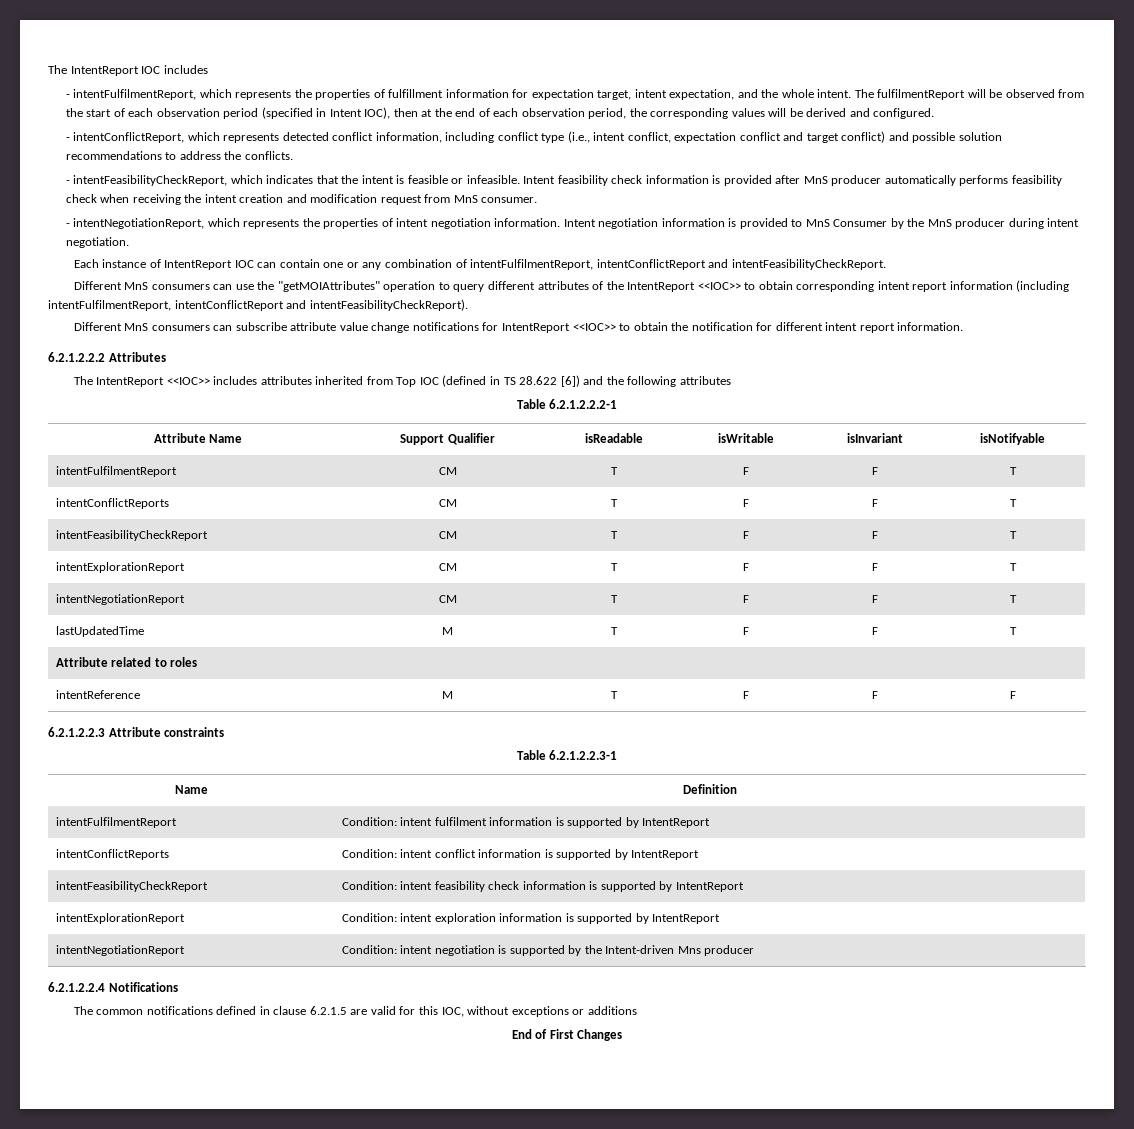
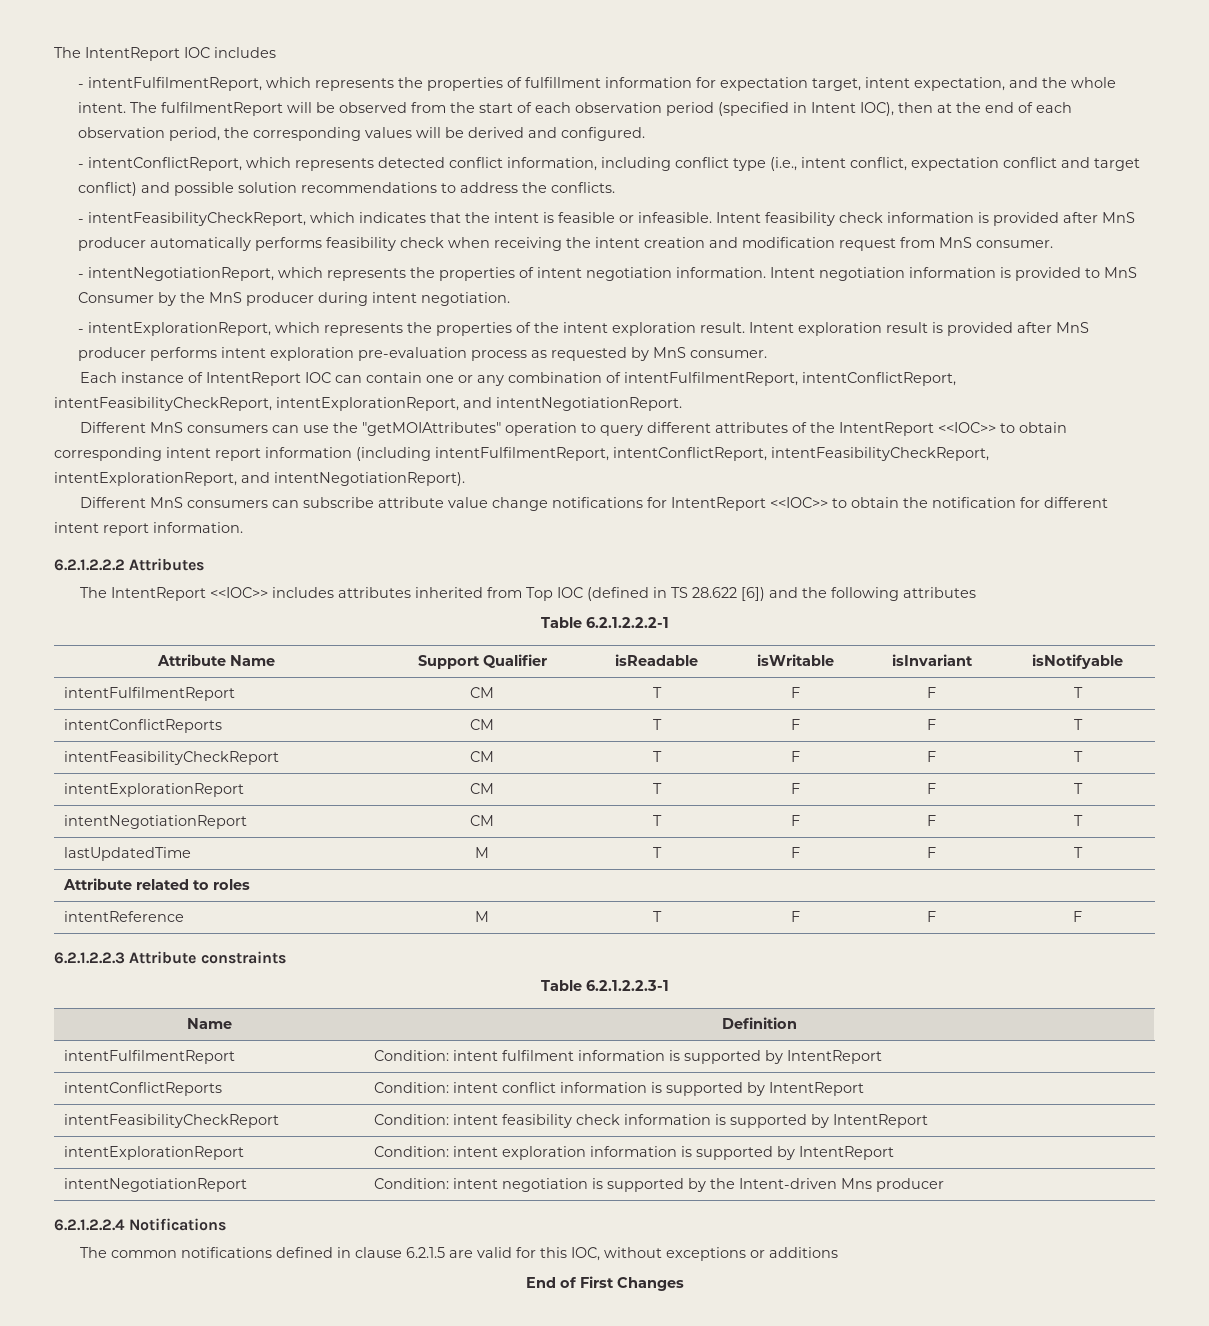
+ - intentExplorationReport, which represents the properties of the intent exploration result. Intent exploration result is provided after MnS producer performs intent exploration pre-evaluation process as requested by MnS consumer.
- Each instance of IntentReport IOC can contain one or any combination of intentFulfilmentReport, intentConflictReport and intentFeasibilityCheckReport.
+ Each instance of IntentReport IOC can contain one or any combination of intentFulfilmentReport, intentConflictReport, intentFeasibilityCheckReport, intentExplorationReport, and intentNegotiationReport.
- Different MnS consumers can use the "getMOIAttributes" operation to query different attributes of the IntentReport <<IOC>> to obtain corresponding intent report information (including intentFulfilmentReport, intentConflictReport and intentFeasibilityCheckReport).
+ Different MnS consumers can use the "getMOIAttributes" operation to query different attributes of the IntentReport <<IOC>> to obtain corresponding intent report information (including intentFulfilmentReport, intentConflictReport, intentFeasibilityCheckReport, intentExplorationReport, and intentNegotiationReport).

